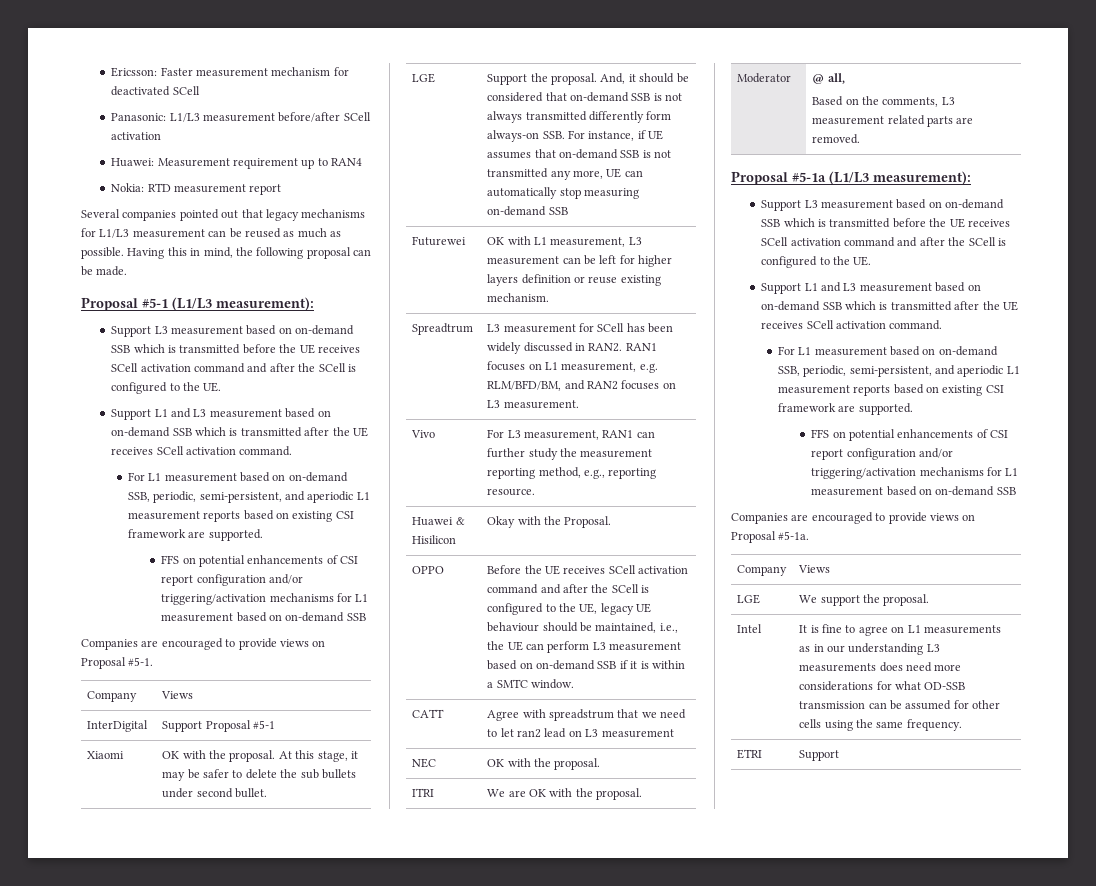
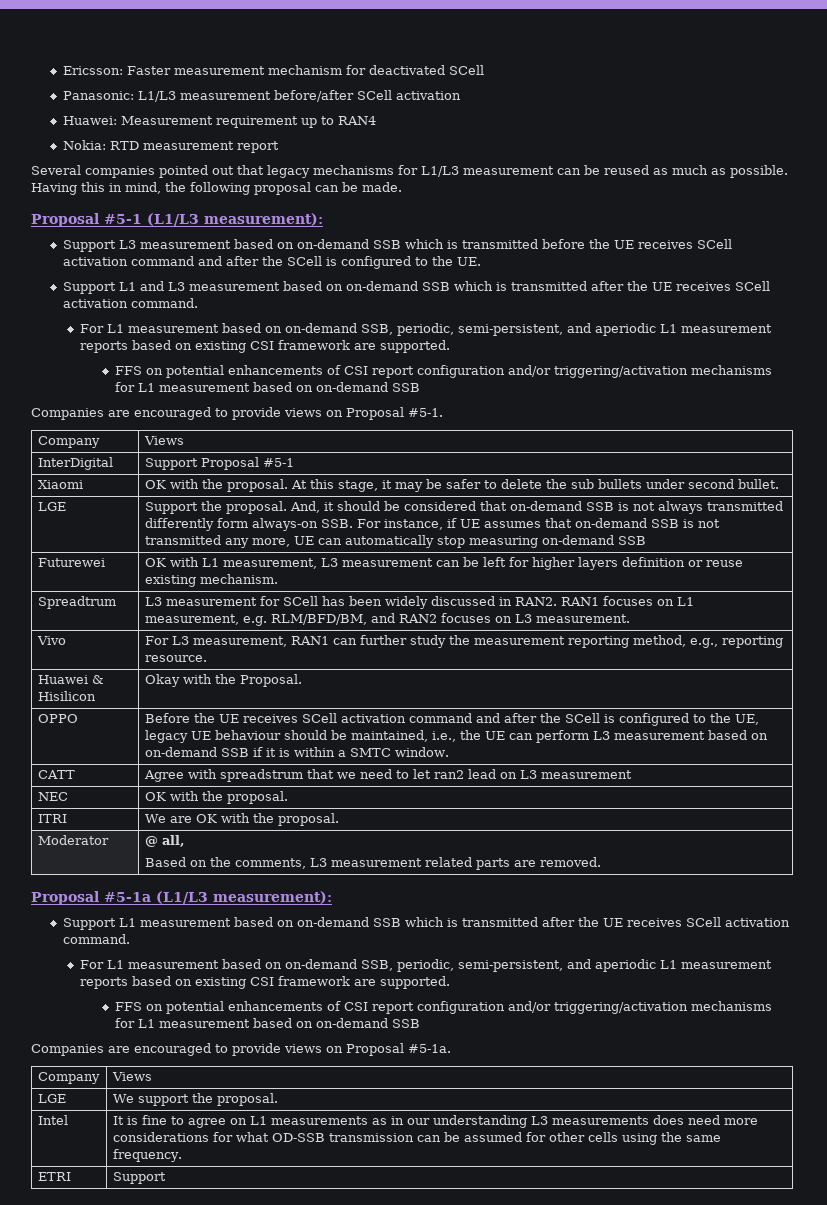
  Proposal #5-1a (L1/L3 measurement):
- Support L3 measurement based on on-demand SSB which is transmitted before the UE receives SCell activation command and after the SCell is configured to the UE.
- Support L1 and L3 measurement based on on-demand SSB which is transmitted after the UE receives SCell activation command.
+ Support L1 measurement based on on-demand SSB which is transmitted after the UE receives SCell activation command.

